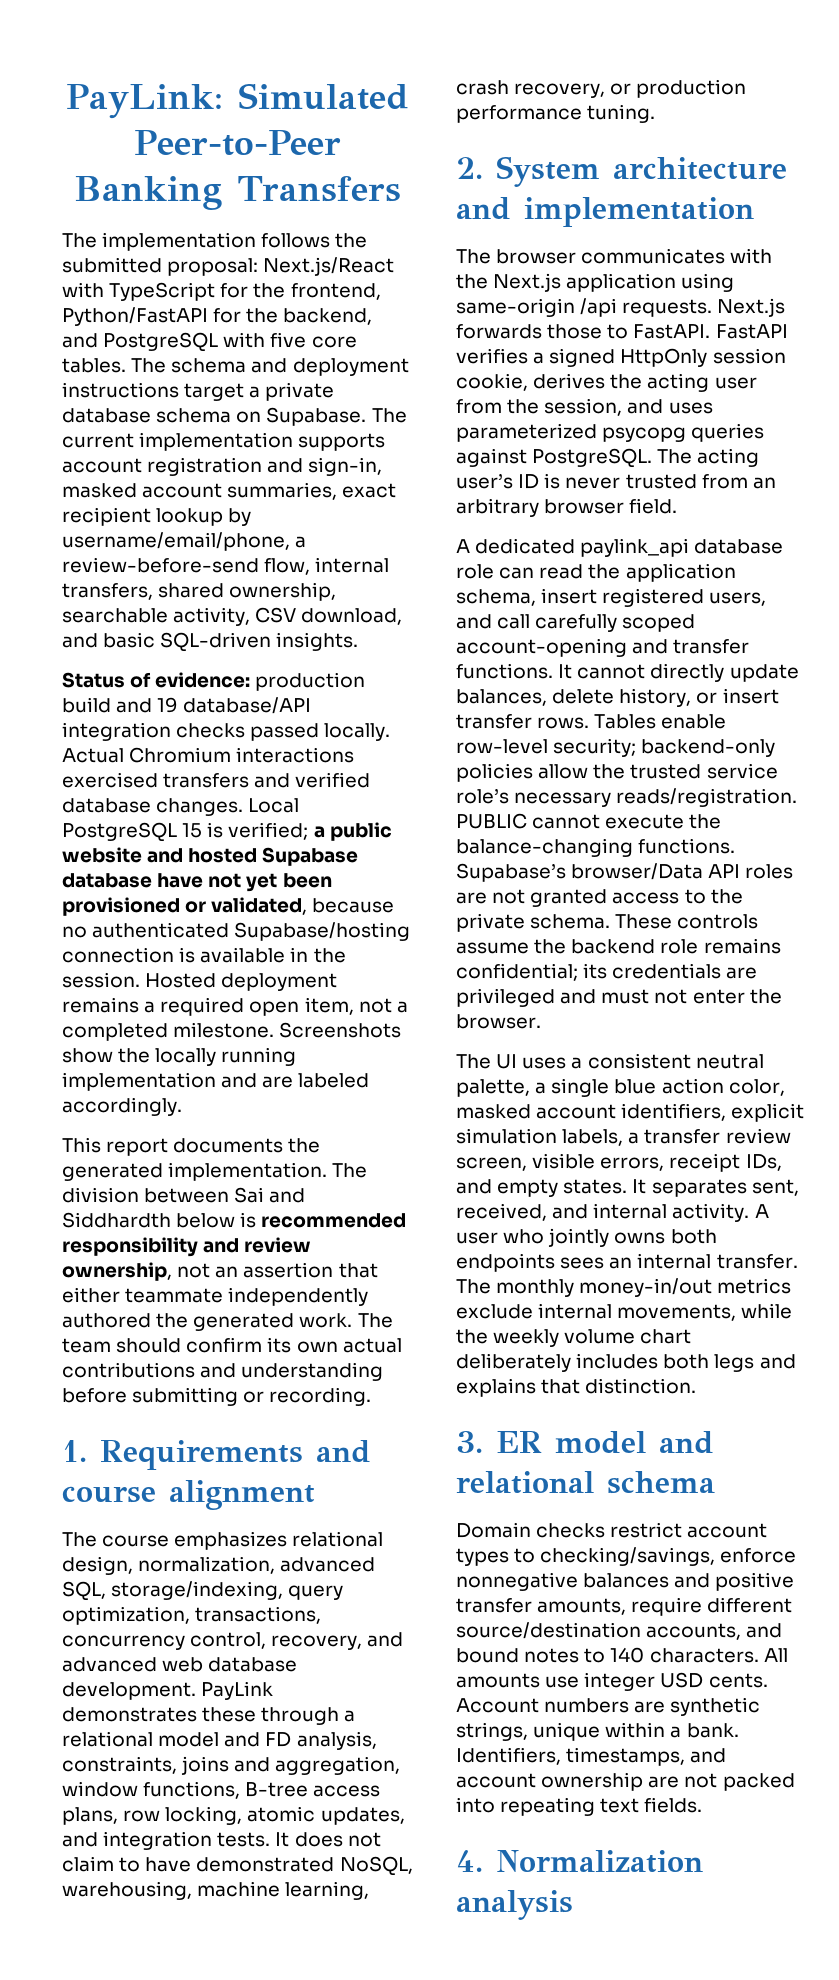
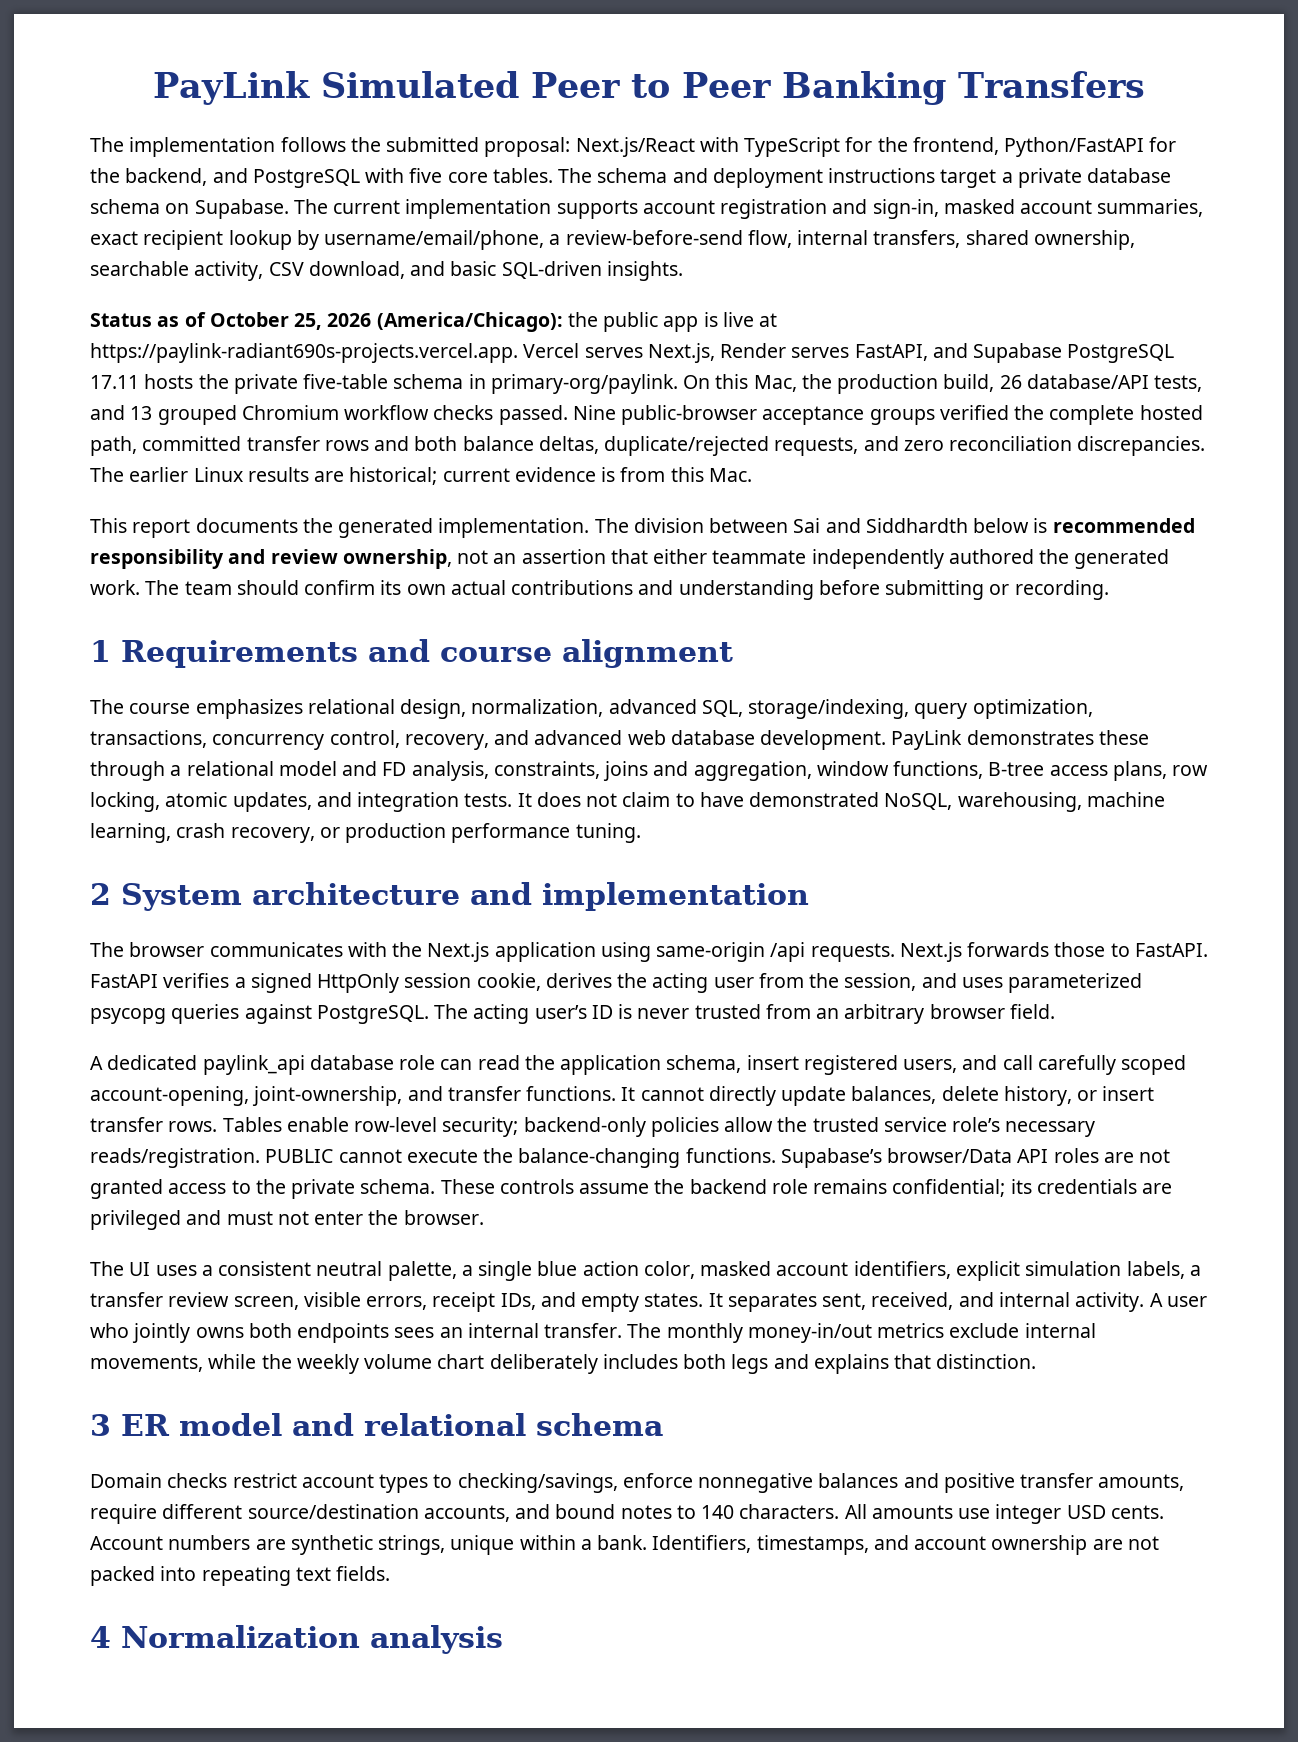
- PayLink: Simulated Peer-to-Peer Banking Transfers
+ PayLink Simulated Peer to Peer Banking Transfers
- Status of evidence: production build and 19 database/API integration checks passed locally. Actual Chromium interactions exercised transfers and verified database changes. Local PostgreSQL 15 is verified; a public website and hosted Supabase database have not yet been provisioned or validated, because no authenticated Supabase/hosting connection is available in the session. Hosted deployment remains a required open item, not a completed milestone. Screenshots show the locally running implementation and are labeled accordingly.
+ Status as of October 25, 2026 (America/Chicago): the public app is live at https://paylink-radiant690s-projects.vercel.app. Vercel serves Next.js, Render serves FastAPI, and Supabase PostgreSQL 17.11 hosts the private five-table schema in primary-org/paylink. On this Mac, the production build, 26 database/API tests, and 13 grouped Chromium workflow checks passed. Nine public-browser acceptance groups verified the complete hosted path, committed transfer rows and both balance deltas, duplicate/rejected requests, and zero reconciliation discrepancies. The earlier Linux results are historical; current evidence is from this Mac.
- 1. Requirements and course alignment
+ 1 Requirements and course alignment
- 2. System architecture and implementation
+ 2 System architecture and implementation
- A dedicated paylink_api database role can read the application schema, insert registered users, and call carefully scoped account-opening and transfer functions.
+ A dedicated paylink_api database role can read the application schema, insert registered users, and call carefully scoped account-opening, joint-ownership, and transfer functions.
- 3. ER model and relational schema
+ 3 ER model and relational schema
- 4. Normalization analysis
+ 4 Normalization analysis

